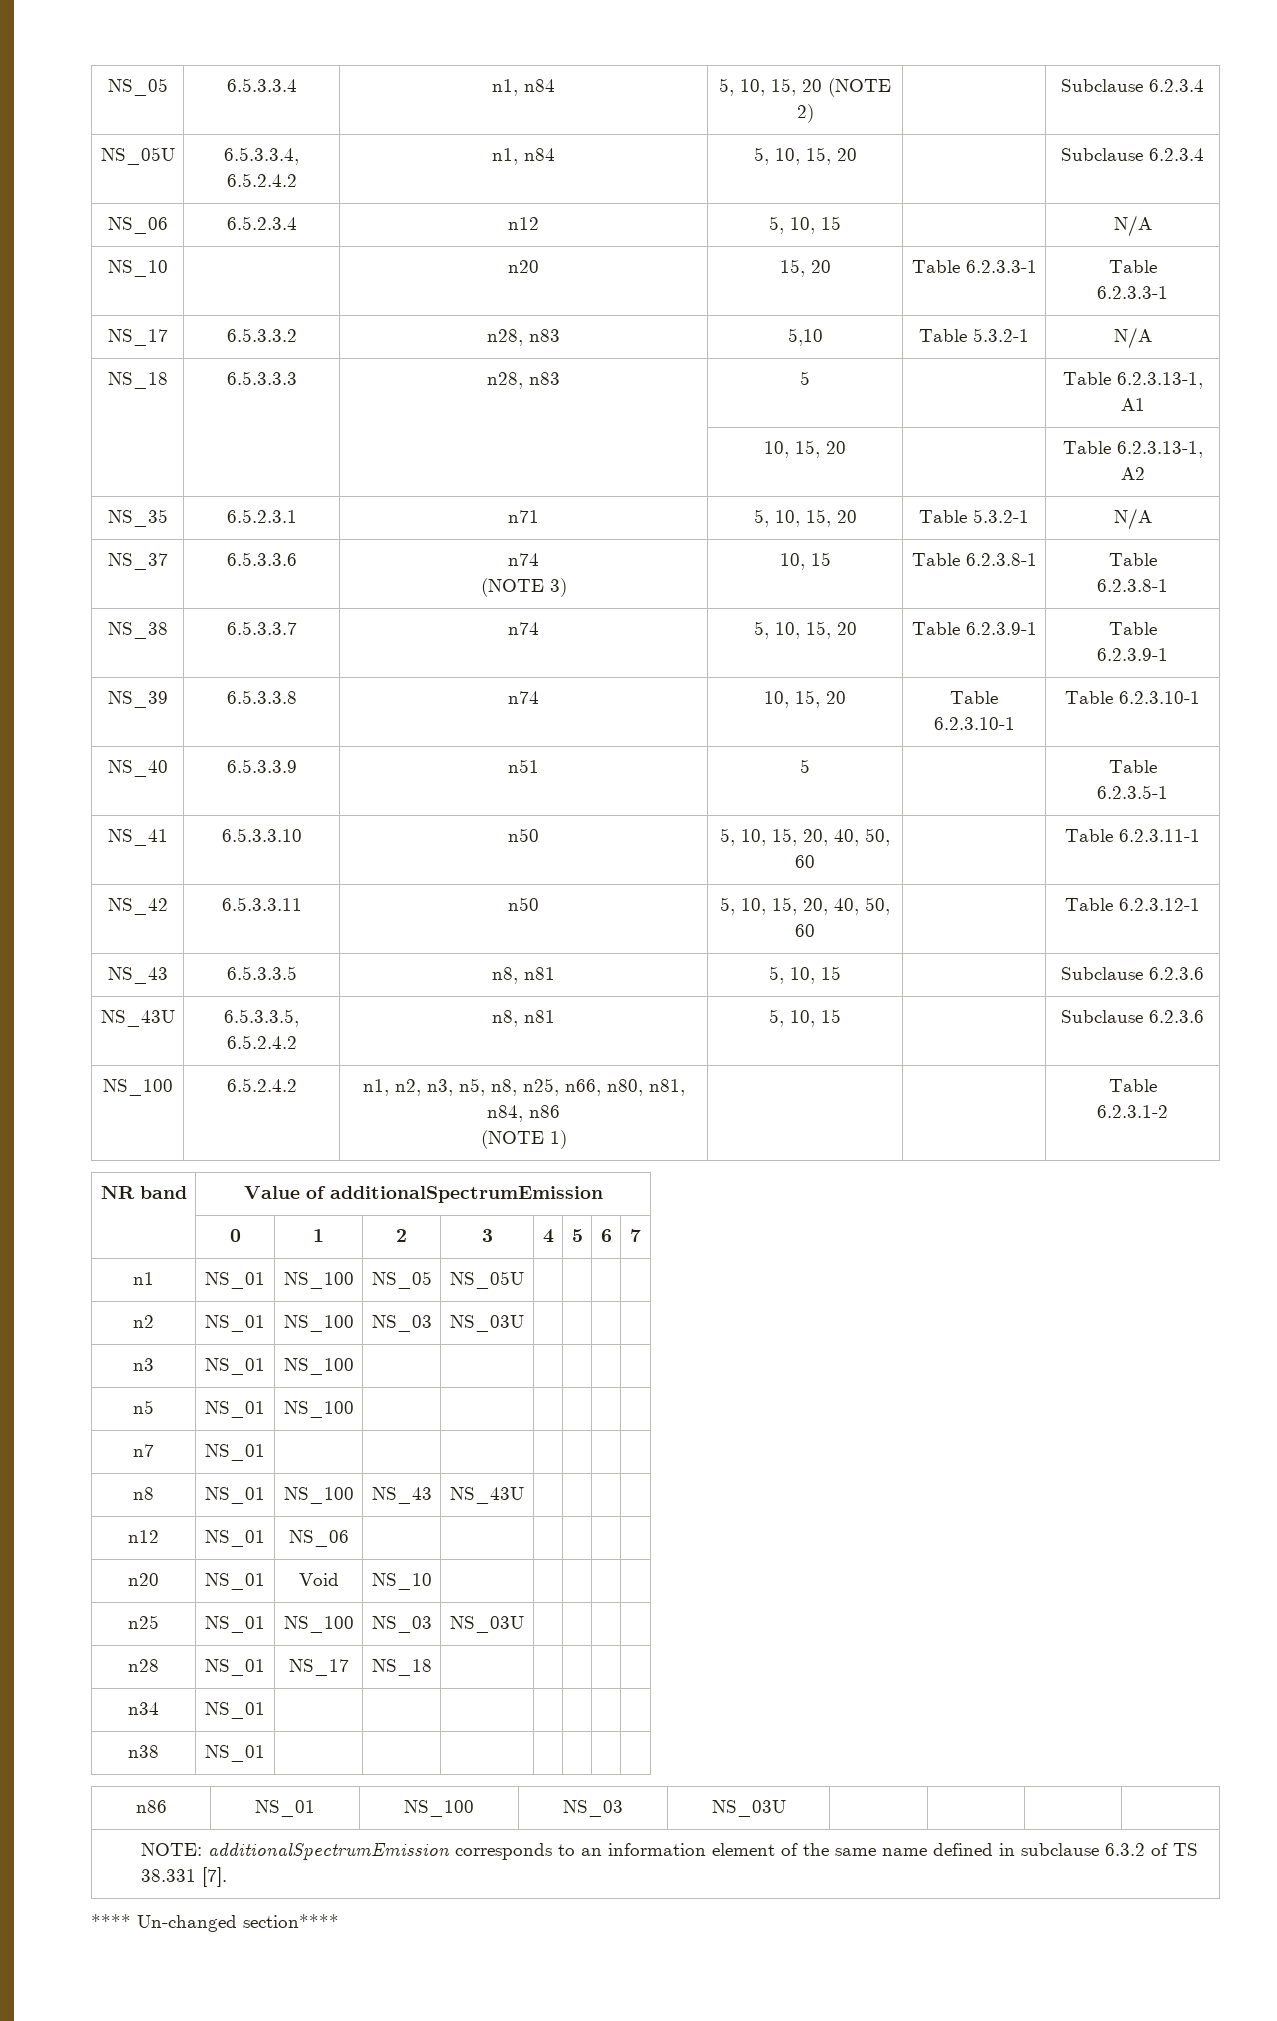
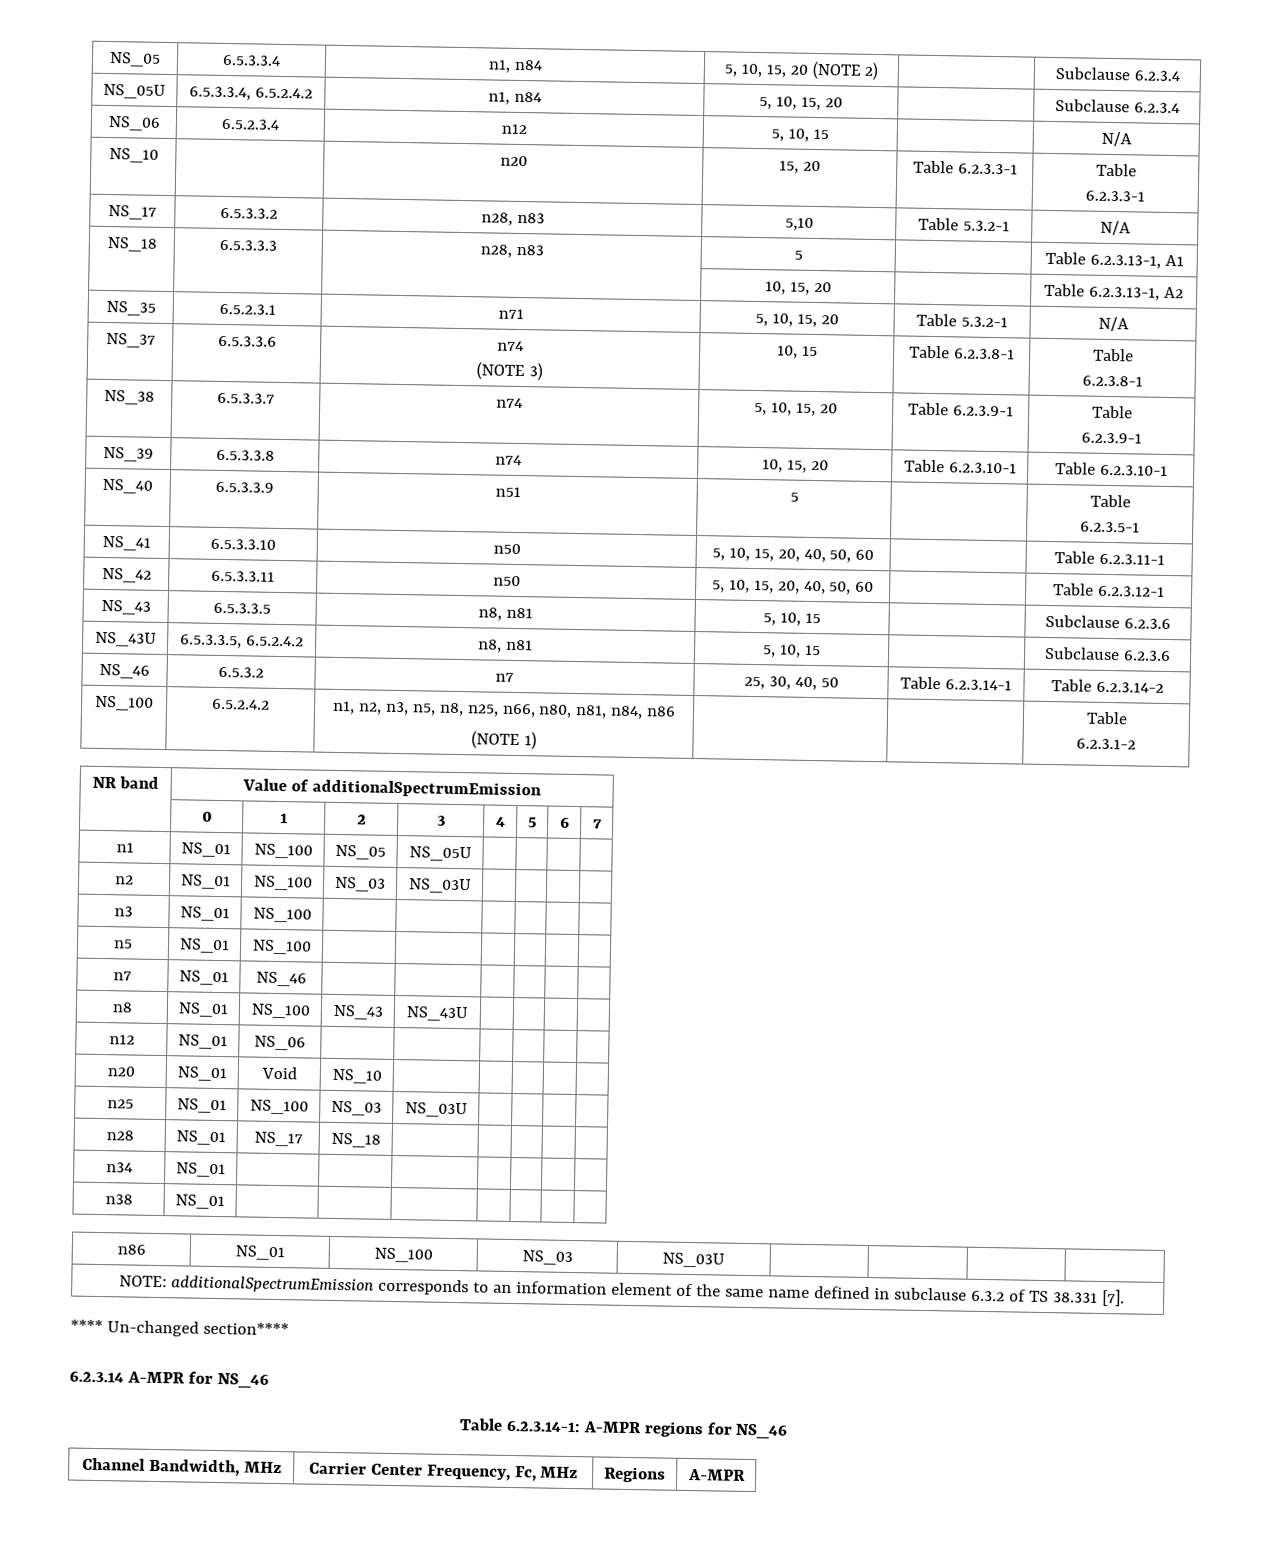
+ NS_46 | 6.5.3.2 | n7 | 25, 30, 40, 50 | Table 6.2.3.14-1 | Table 6.2.3.14-2
- n7 | NS_01 | | | | | | |
+ n7 | NS_01 | NS_46 | | | | | |
+ 6.2.3.14 A-MPR for NS_46
+ Table 6.2.3.14-1: A-MPR regions for NS_46
+ Channel Bandwidth, MHz | Carrier Center Frequency, Fc, MHz | Regions | A-MPR

